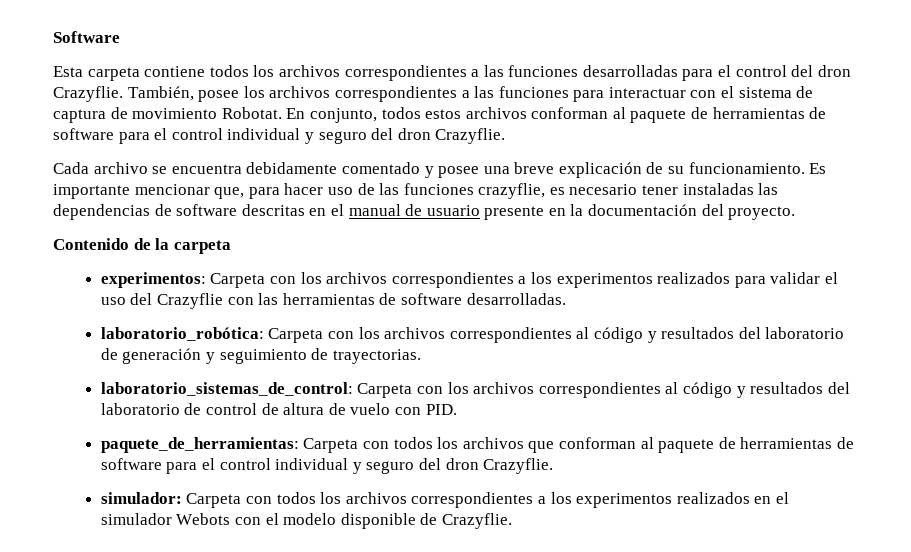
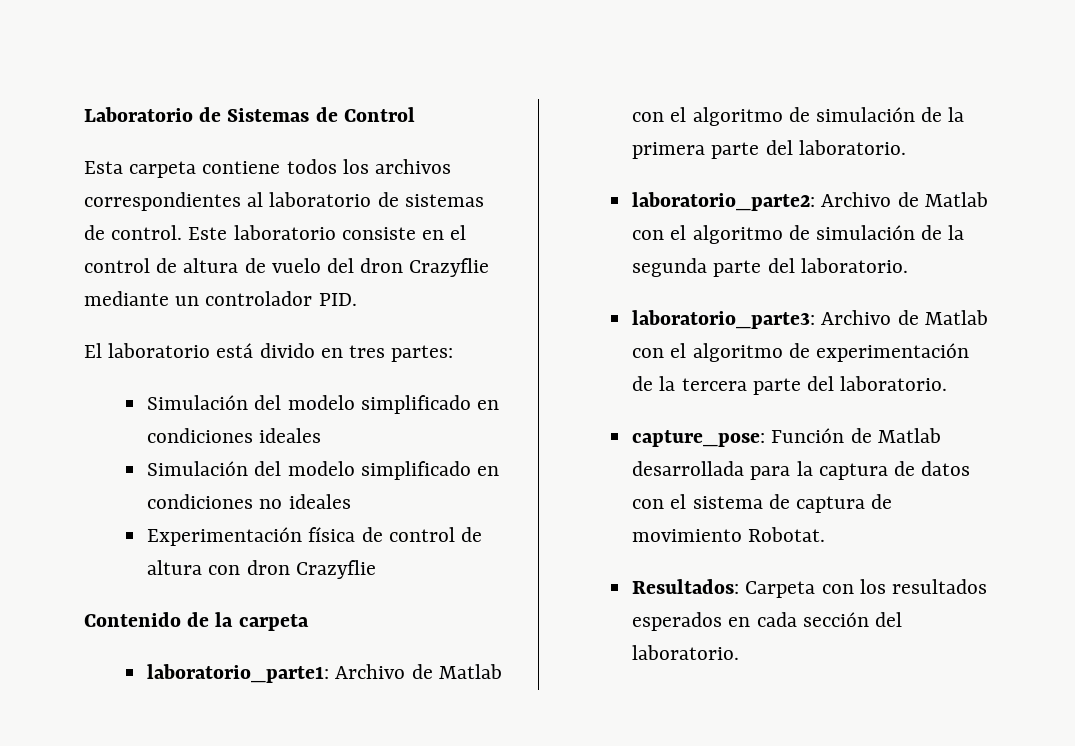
- Software
+ Laboratorio de Sistemas de Control
- Esta carpeta contiene todos los archivos correspondientes a las funciones desarrolladas para el control del dron Crazyflie. También, posee los archivos correspondientes a las funciones para interactuar con el sistema de captura de movimiento Robotat. En conjunto, todos estos archivos conforman al paquete de herramientas de software para el control individual y seguro del dron Crazyflie.
- Cada archivo se encuentra debidamente comentado y posee una breve explicación de su funcionamiento. Es importante mencionar que, para hacer uso de las funciones crazyflie, es necesario tener instaladas las dependencias de software descritas en el manual de usuario presente en la documentación del proyecto.
+ Esta carpeta contiene todos los archivos correspondientes al laboratorio de sistemas de control. Este laboratorio consiste en el control de altura de vuelo del dron Crazyflie mediante un controlador PID.
+ El laboratorio está divido en tres partes:
+ Simulación del modelo simplificado en condiciones ideales
+ Simulación del modelo simplificado en condiciones no ideales
+ Experimentación física de control de altura con dron Crazyflie
  Contenido de la carpeta
- experimentos: Carpeta con los archivos correspondientes a los experimentos realizados para validar el uso del Crazyflie con las herramientas de software desarrolladas.
- laboratorio_robótica: Carpeta con los archivos correspondientes al código y resultados del laboratorio de generación y seguimiento de trayectorias.
- laboratorio_sistemas_de_control: Carpeta con los archivos correspondientes al código y resultados del laboratorio de control de altura de vuelo con PID.
- paquete_de_herramientas: Carpeta con todos los archivos que conforman al paquete de herramientas de software para el control individual y seguro del dron Crazyflie.
- simulador: Carpeta con todos los archivos correspondientes a los experimentos realizados en el simulador Webots con el modelo disponible de Crazyflie.
+ laboratorio_parte1: Archivo de Matlab con el algoritmo de simulación de la primera parte del laboratorio.
+ laboratorio_parte2: Archivo de Matlab con el algoritmo de simulación de la segunda parte del laboratorio.
+ laboratorio_parte3: Archivo de Matlab con el algoritmo de experimentación de la tercera parte del laboratorio.
+ capture_pose: Función de Matlab desarrollada para la captura de datos con el sistema de captura de movimiento Robotat.
+ Resultados: Carpeta con los resultados esperados en cada sección del laboratorio.

